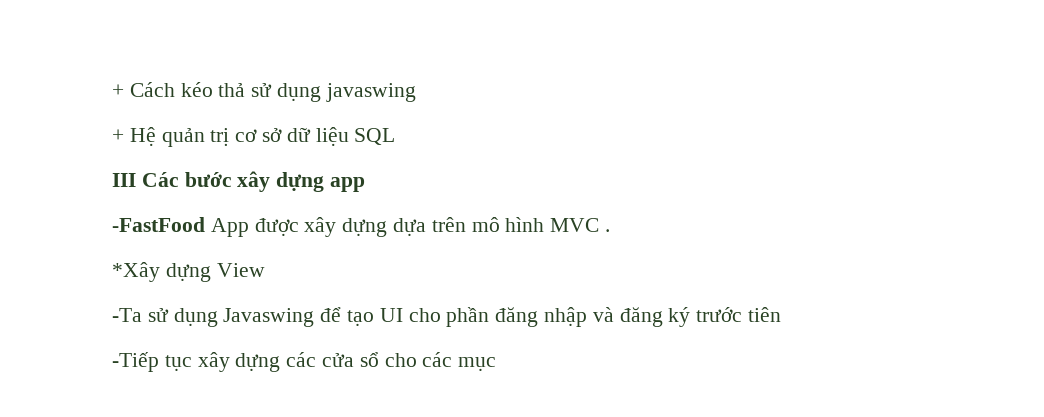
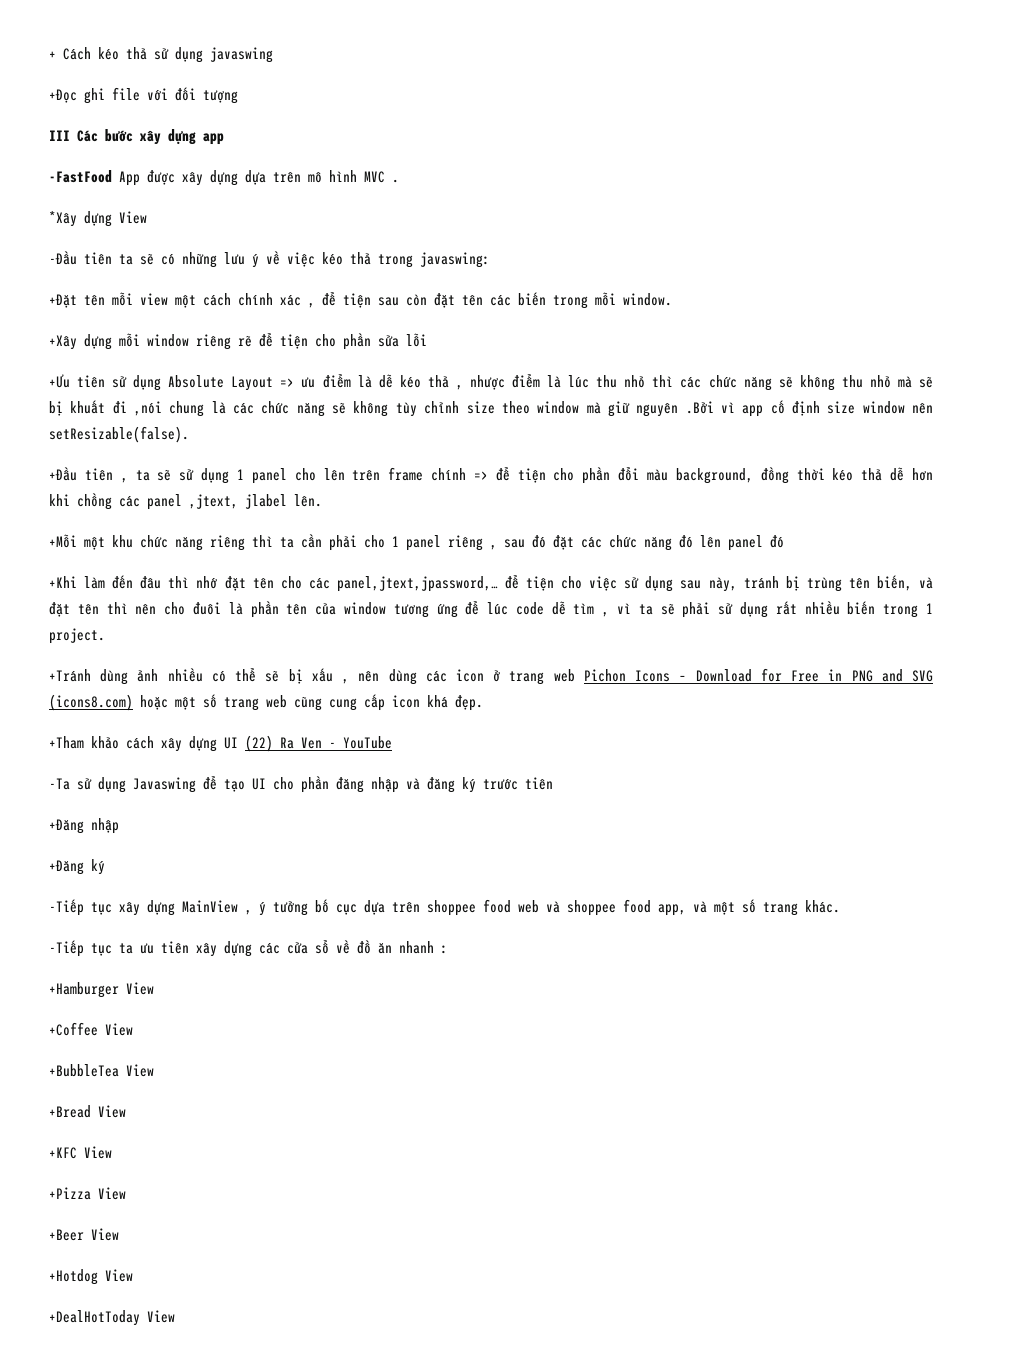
- + Hệ quản trị cơ sở dữ liệu SQL
+ +Đọc ghi file với đối tượng
+ -Đầu tiên ta sẽ có những lưu ý về việc kéo thả trong javaswing:
+ +Đặt tên mỗi view một cách chính xác , để tiện sau còn đặt tên các biến trong mỗi window.
+ +Xây dựng mỗi window riêng rẽ để tiện cho phần sửa lỗi
+ +Ưu tiên sử dụng Absolute Layout => ưu điểm là dễ kéo thả , nhược điểm là lúc thu nhỏ thì các chức năng sẽ không thu nhỏ mà sẽ bị khuất đi ,nói chung là các chức năng sẽ không tùy chỉnh size theo window mà giữ nguyên .Bởi vì app cố định size window nên setResizable(false).
+ +Đầu tiên , ta sẽ sử dụng 1 panel cho lên trên frame chính => để tiện cho phần đổi màu background, đồng thời kéo thả dễ hơn khi chồng các panel ,jtext, jlabel lên.
+ +Mỗi một khu chức năng riêng thì ta cần phải cho 1 panel riêng , sau đó đặt các chức năng đó lên panel đó
+ +Khi làm đến đâu thì nhớ đặt tên cho các panel,jtext,jpassword,… để tiện cho việc sử dụng sau này, tránh bị trùng tên biến, và đặt tên thì nên cho đuôi là phần tên của window tương ứng để lúc code dễ tìm , vì ta sẽ phải sử dụng rất nhiều biến trong 1 project.
+ +Tránh dùng ảnh nhiều có thể sẽ bị xấu , nên dùng các icon ở trang web Pichon Icons – Download for Free in PNG and SVG (icons8.com) hoặc một số trang web cũng cung cấp icon khá đẹp.
+ +Tham khảo cách xây dựng UI (22) Ra Ven - YouTube
+ +Đăng nhập
+ +Đăng ký
- -Tiếp tục xây dựng các cửa sổ cho các mục
+ -Tiếp tục xây dựng MainView , ý tưởng bố cục dựa trên shoppee food web và shoppee food app, và một số trang khác.
+ -Tiếp tục ta ưu tiên xây dựng các cửa sổ về đồ ăn nhanh :
+ +Hamburger View
+ +Coffee View
+ +BubbleTea View
+ +Bread View
+ +KFC View
+ +Pizza View
+ +Beer View
+ +Hotdog View
+ +DealHotToday View

